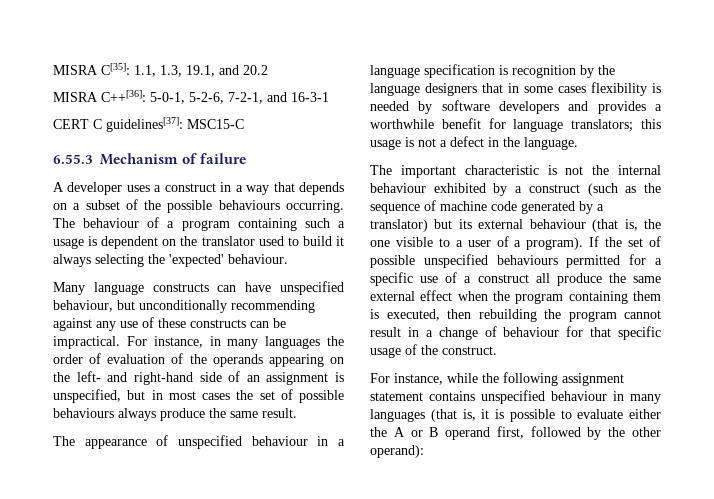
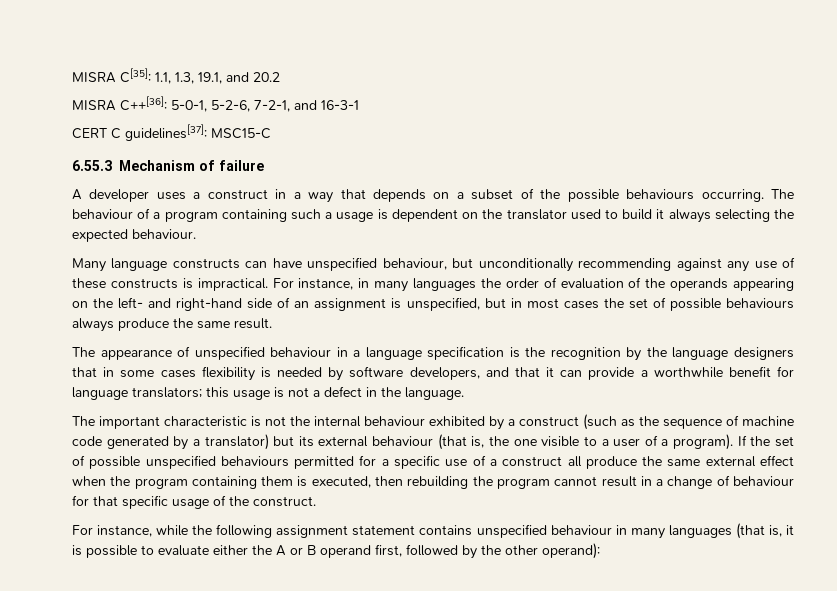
- The behaviour of a program containing such a usage is dependent on the translator used to build it always selecting the 'expected' behaviour.
+ The behaviour of a program containing such a usage is dependent on the translator used to build it always selecting the expected behaviour.
- Many language constructs can have unspecified behaviour, but unconditionally recommending against any use of these constructs can be impractical.
+ Many language constructs can have unspecified behaviour, but unconditionally recommending against any use of these constructs is impractical.
- The appearance of unspecified behaviour in a language specification is recognition by the language designers that in some cases flexibility is needed by software developers and provides a worthwhile benefit for language translators; this usage is not a defect in the language.
+ The appearance of unspecified behaviour in a language specification is the recognition by the language designers that in some cases flexibility is needed by software developers, and that it can provide a worthwhile benefit for language translators; this usage is not a defect in the language.

